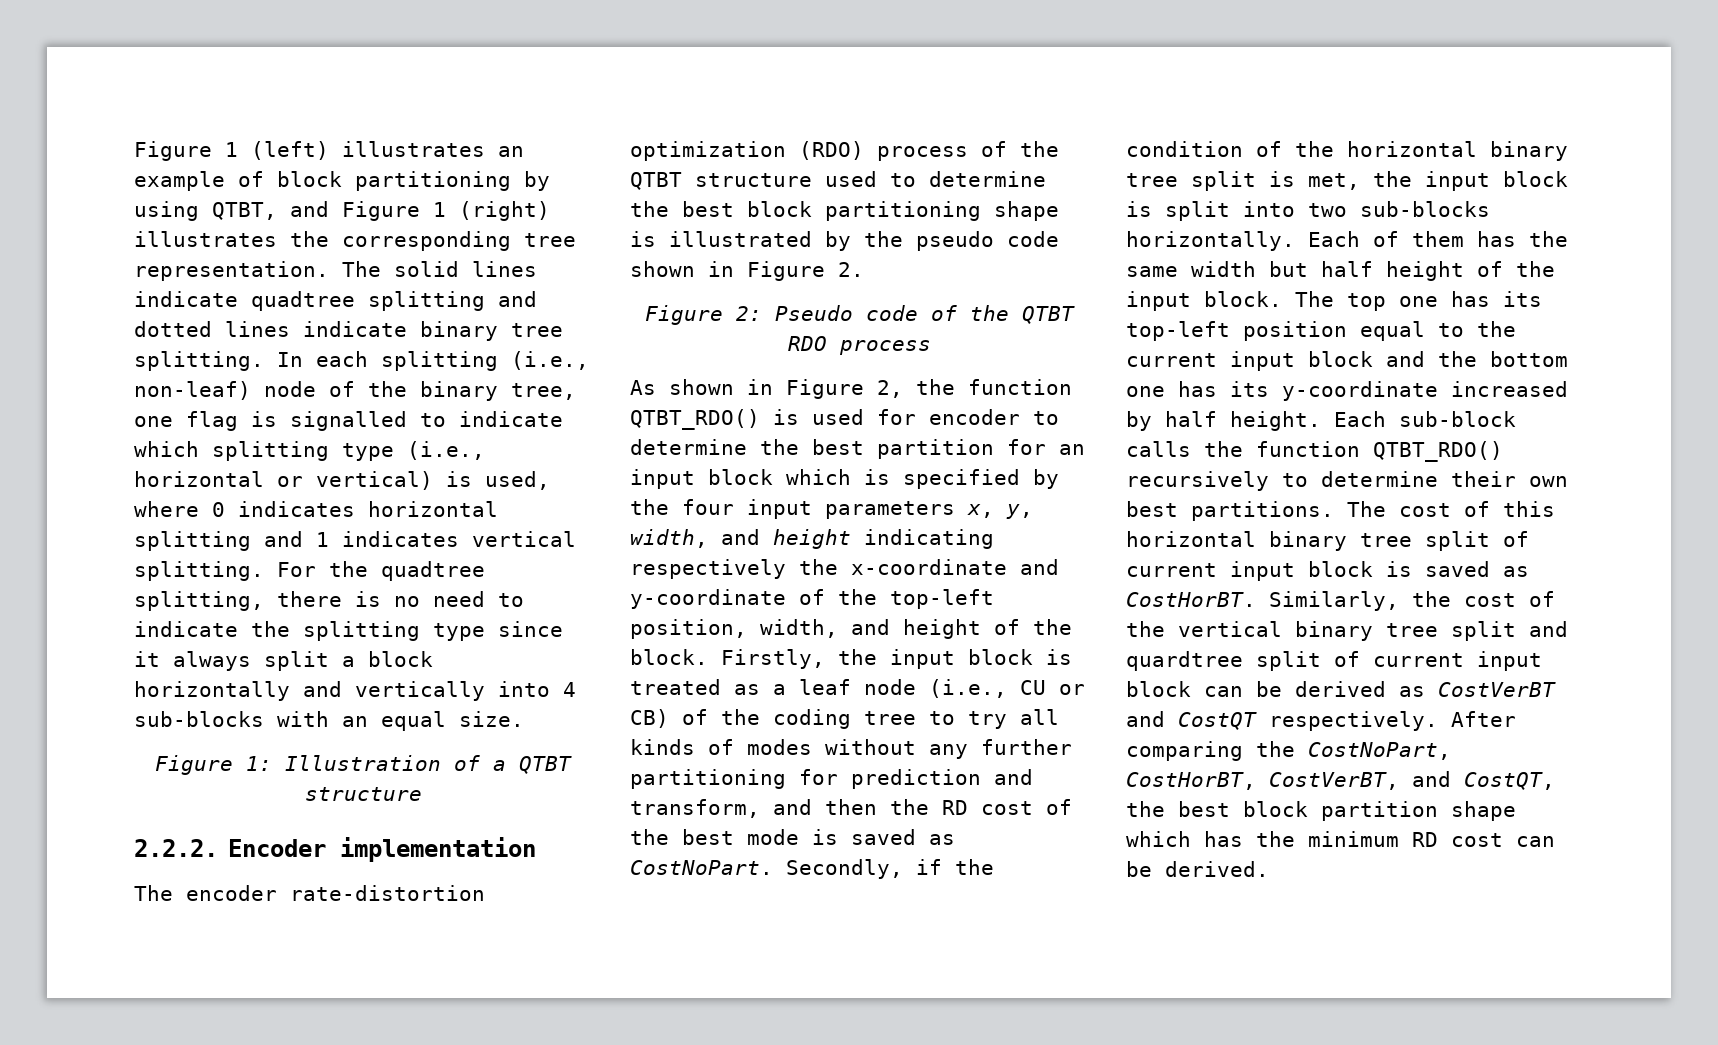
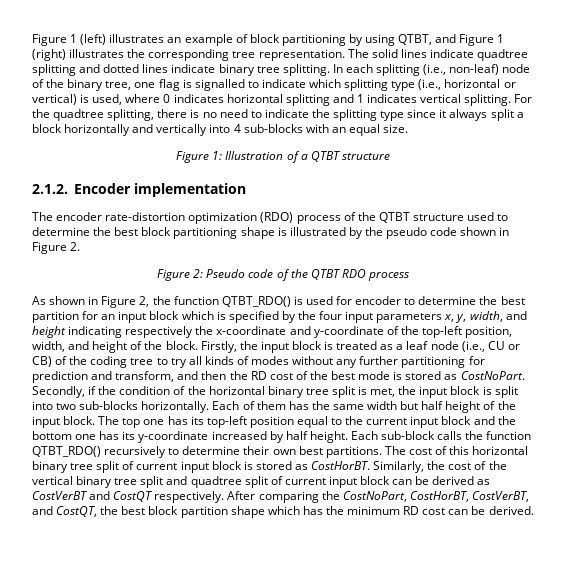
- 2.2.2. Encoder implementation
+ 2.1.2. Encoder implementation
- Firstly, the input block is treated as a leaf node (i.e., CU or CB) of the coding tree to try all kinds of modes without any further partitioning for prediction and transform, and then the RD cost of the best mode is saved as CostNoPart.
+ Firstly, the input block is treated as a leaf node (i.e., CU or CB) of the coding tree to try all kinds of modes without any further partitioning for prediction and transform, and then the RD cost of the best mode is stored as CostNoPart.
- The cost of this horizontal binary tree split of current input block is saved as CostHorBT.
+ The cost of this horizontal binary tree split of current input block is stored as CostHorBT.
- Similarly, the cost of the vertical binary tree split and quardtree split of current input block can be derived as CostVerBT and CostQT respectively.
+ Similarly, the cost of the vertical binary tree split and quadtree split of current input block can be derived as CostVerBT and CostQT respectively.

